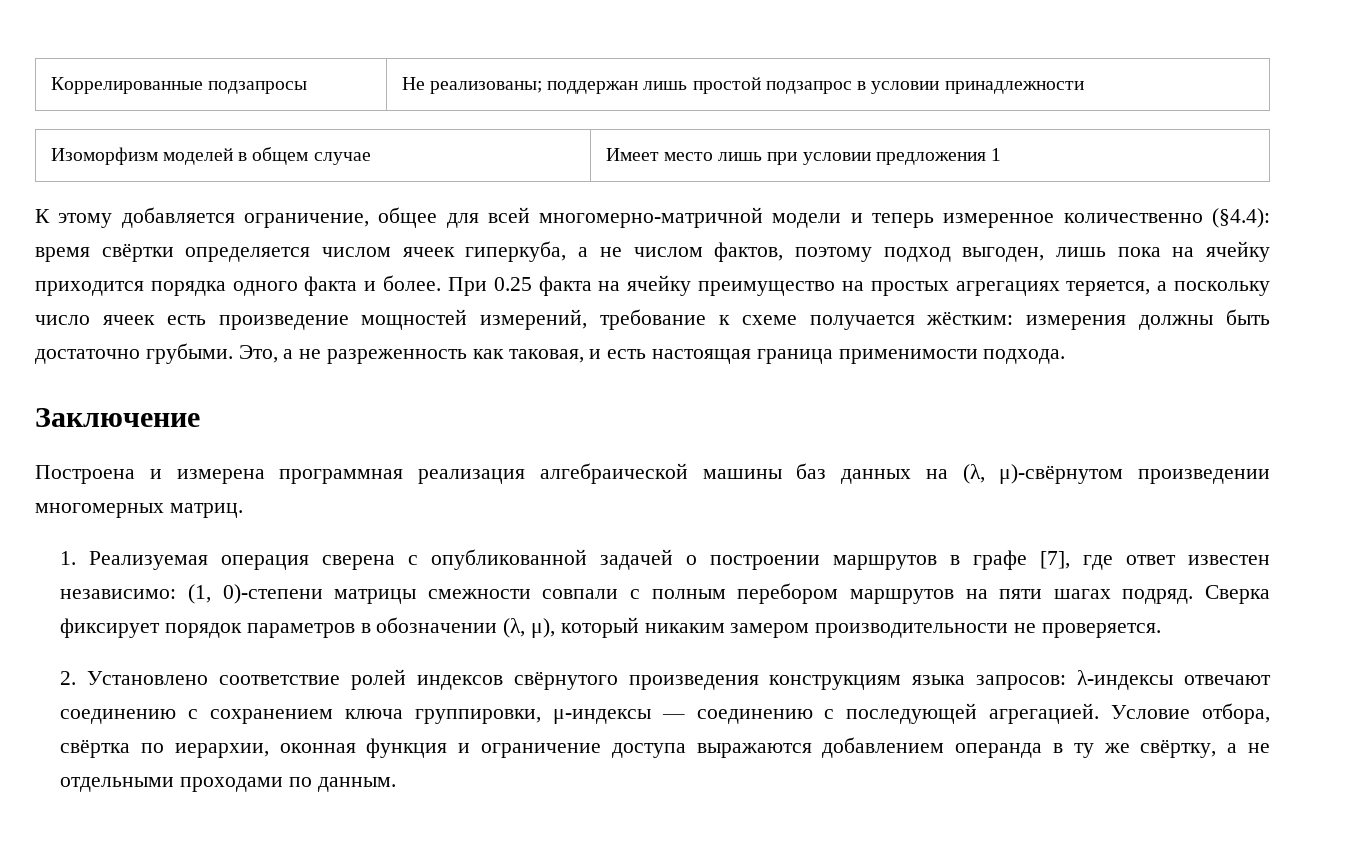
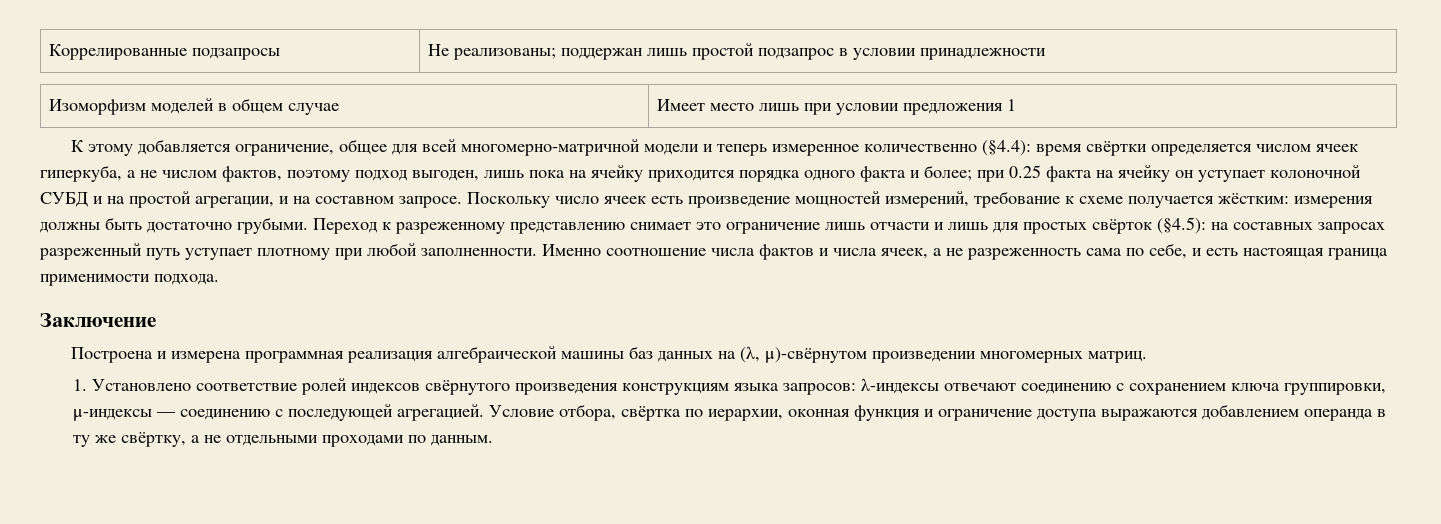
- К этому добавляется ограничение, общее для всей многомерно-матричной модели и теперь измеренное количественно (§4.4): время свёртки определяется числом ячеек гиперкуба, а не числом фактов, поэтому подход выгоден, лишь пока на ячейку приходится порядка одного факта и более. При 0.25 факта на ячейку преимущество на простых агрегациях теряется, а поскольку число ячеек есть произведение мощностей измерений, требование к схеме получается жёстким: измерения должны быть достаточно грубыми.
+ К этому добавляется ограничение, общее для всей многомерно-матричной модели и теперь измеренное количественно (§4.4): время свёртки определяется числом ячеек гиперкуба, а не числом фактов, поэтому подход выгоден, лишь пока на ячейку приходится порядка одного факта и более; при 0.25 факта на ячейку он уступает колоночной СУБД и на простой агрегации, и на составном запросе. Поскольку число ячеек есть произведение мощностей измерений, требование к схеме получается жёстким: измерения должны быть достаточно грубыми.
- Это, а не разреженность как таковая, и есть настоящая граница применимости подхода.
+ Переход к разреженному представлению снимает это ограничение лишь отчасти и лишь для простых свёрток (§4.5): на составных запросах разреженный путь уступает плотному при любой заполненности. Именно соотношение числа фактов и числа ячеек, а не разреженность сама по себе, и есть настоящая граница применимости подхода.
- 1. Реализуемая операция сверена с опубликованной задачей о построении маршрутов в графе [7], где ответ известен независимо: (1, 0)-степени матрицы смежности совпали с полным перебором маршрутов на пяти шагах подряд. Сверка фиксирует порядок параметров в обозначении (λ, μ), который никаким замером производительности не проверяется.
- 2. Установлено соответствие ролей индексов свёрнутого произведения конструкциям языка запросов: λ-индексы отвечают соединению с сохранением ключа группировки, μ-индексы — соединению с последующей агрегацией.
+ 1. Установлено соответствие ролей индексов свёрнутого произведения конструкциям языка запросов: λ-индексы отвечают соединению с сохранением ключа группировки, μ-индексы — соединению с последующей агрегацией.

